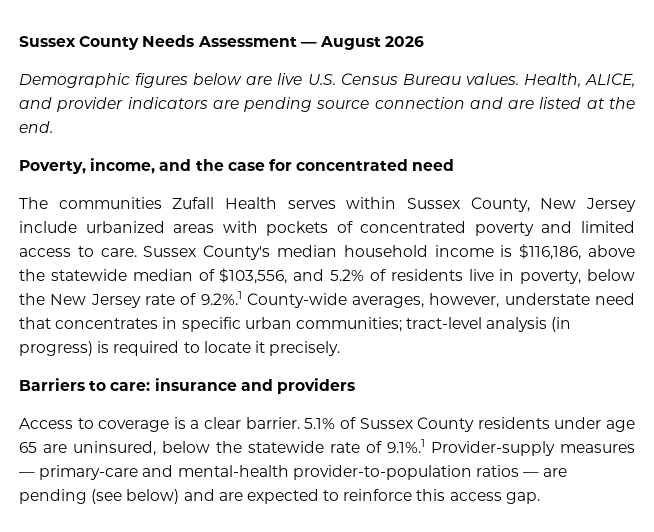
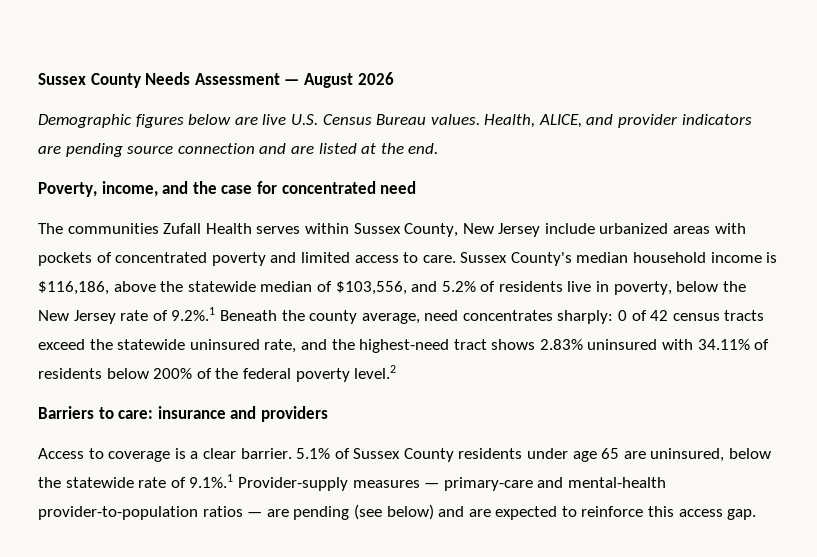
- Sussex County's median household income is $116,186, above the statewide median of $103,556, and 5.2% of residents live in poverty, below the New Jersey rate of 9.2%.1 County-wide averages, however, understate need that concentrates in specific urban communities; tract-level analysis (in progress) is required to locate it precisely.
+ Sussex County's median household income is $116,186, above the statewide median of $103,556, and 5.2% of residents live in poverty, below the New Jersey rate of 9.2%.1 Beneath the county average, need concentrates sharply: 0 of 42 census tracts exceed the statewide uninsured rate, and the highest-need tract shows 2.83% uninsured with 34.11% of residents below 200% of the federal poverty level.2

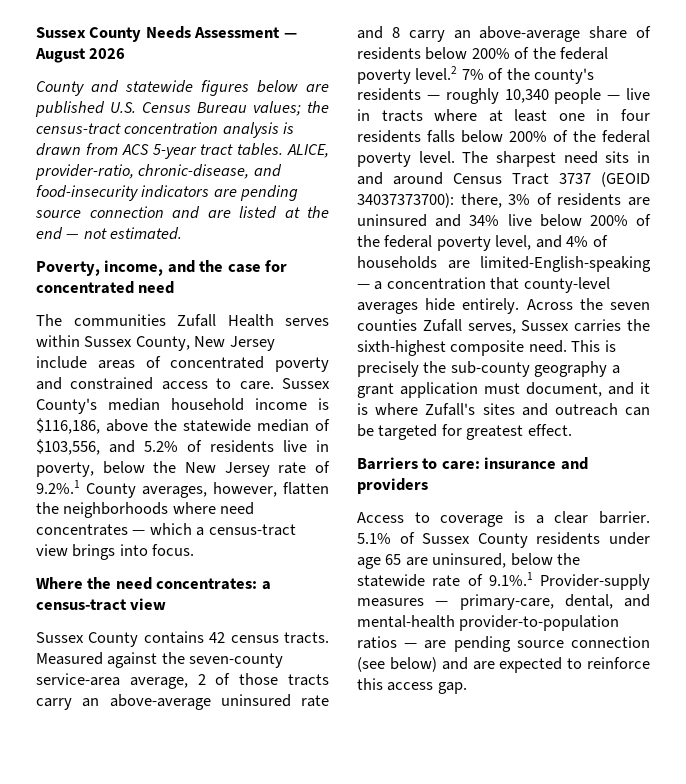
- Demographic figures below are live U.S. Census Bureau values. Health, ALICE, and provider indicators are pending source connection and are listed at the end.
+ County and statewide figures below are published U.S. Census Bureau values; the census-tract concentration analysis is drawn from ACS 5-year tract tables. ALICE, provider-ratio, chronic-disease, and food-insecurity indicators are pending source connection and are listed at the end — not estimated.
- The communities Zufall Health serves within Sussex County, New Jersey include urbanized areas with pockets of concentrated poverty and limited access to care.
+ The communities Zufall Health serves within Sussex County, New Jersey include areas of concentrated poverty and constrained access to care.
- Sussex County's median household income is $116,186, above the statewide median of $103,556, and 5.2% of residents live in poverty, below the New Jersey rate of 9.2%.1 Beneath the county average, need concentrates sharply: 0 of 42 census tracts exceed the statewide uninsured rate, and the highest-need tract shows 2.83% uninsured with 34.11% of residents below 200% of the federal poverty level.2
+ Sussex County's median household income is $116,186, above the statewide median of $103,556, and 5.2% of residents live in poverty, below the New Jersey rate of 9.2%.1 County averages, however, flatten the neighborhoods where need concentrates — which a census-tract view brings into focus.
+ Where the need concentrates: a census-tract view
+ Sussex County contains 42 census tracts. Measured against the seven-county service-area average, 2 of those tracts carry an above-average uninsured rate and 8 carry an above-average share of residents below 200% of the federal poverty level.2 7% of the county's residents — roughly 10,340 people — live in tracts where at least one in four residents falls below 200% of the federal poverty level. The sharpest need sits in and around Census Tract 3737 (GEOID 34037373700): there, 3% of residents are uninsured and 34% live below 200% of the federal poverty level, and 4% of households are limited-English-speaking — a concentration that county-level averages hide entirely. Across the seven counties Zufall serves, Sussex carries the sixth-highest composite need. This is precisely the sub-county geography a grant application must document, and it is where Zufall's sites and outreach can be targeted for greatest effect.
- 5.1% of Sussex County residents under age 65 are uninsured, below the statewide rate of 9.1%.1 Provider-supply measures — primary-care and mental-health provider-to-population ratios — are pending (see below) and are expected to reinforce this access gap.
+ 5.1% of Sussex County residents under age 65 are uninsured, below the statewide rate of 9.1%.1 Provider-supply measures — primary-care, dental, and mental-health provider-to-population ratios — are pending source connection (see below) and are expected to reinforce this access gap.

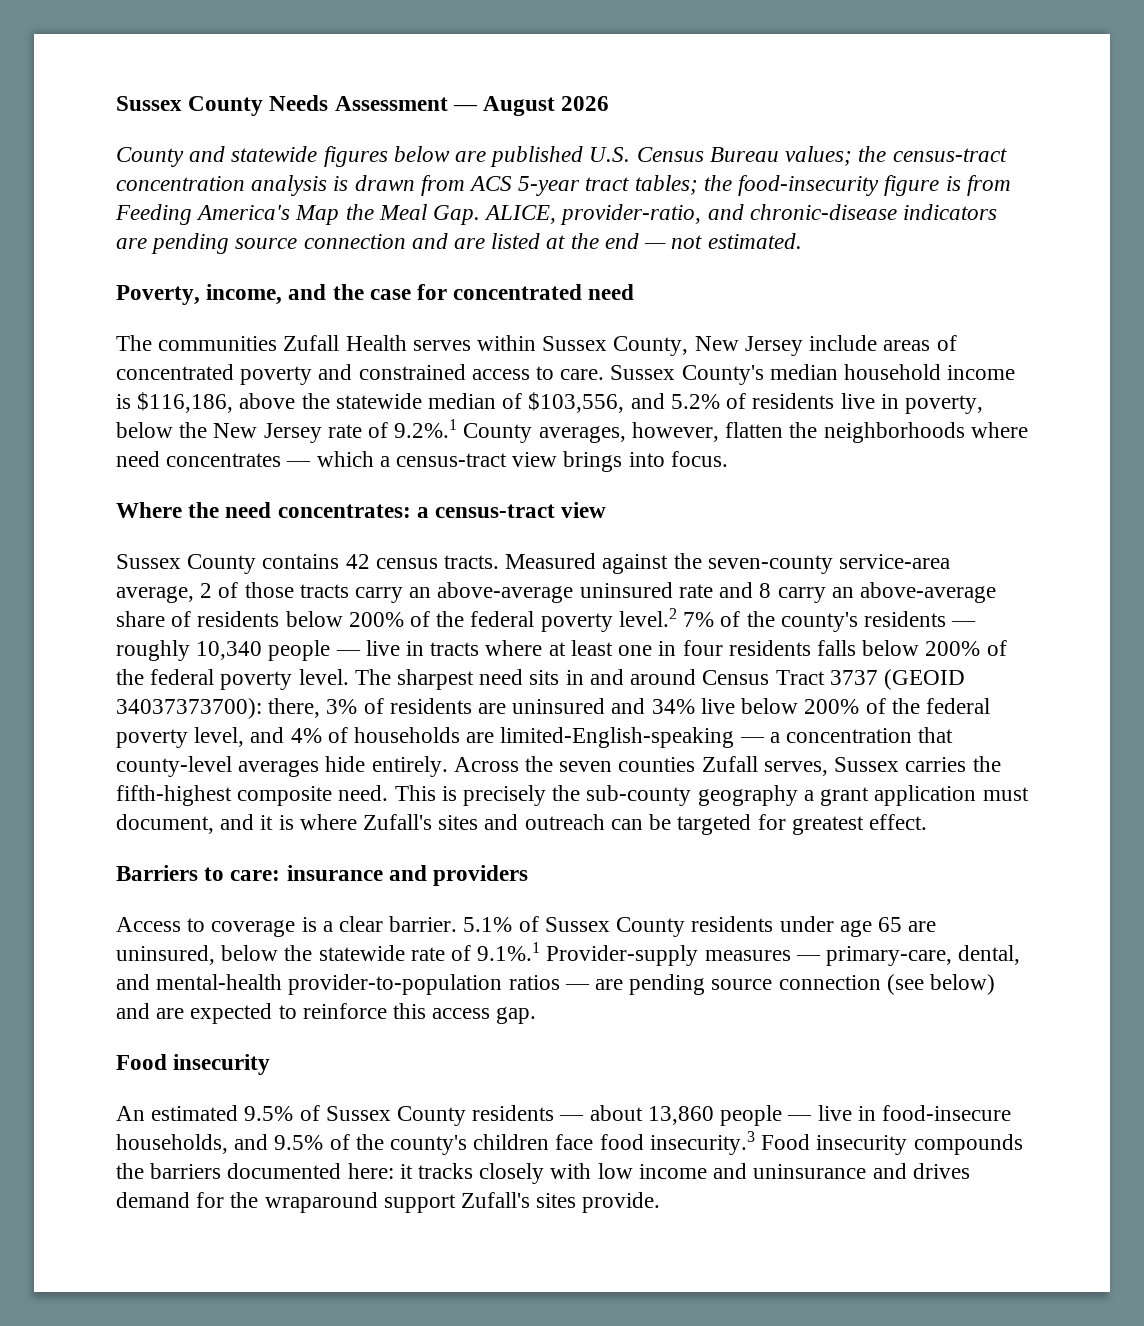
- County and statewide figures below are published U.S. Census Bureau values; the census-tract concentration analysis is drawn from ACS 5-year tract tables. ALICE, provider-ratio, chronic-disease, and food-insecurity indicators are pending source connection and are listed at the end — not estimated.
+ County and statewide figures below are published U.S. Census Bureau values; the census-tract concentration analysis is drawn from ACS 5-year tract tables; the food-insecurity figure is from Feeding America's Map the Meal Gap. ALICE, provider-ratio, and chronic-disease indicators are pending source connection and are listed at the end — not estimated.
- Across the seven counties Zufall serves, Sussex carries the sixth-highest composite need.
+ Across the seven counties Zufall serves, Sussex carries the fifth-highest composite need.
  5.1% of Sussex County residents under age 65 are uninsured, below the statewide rate of 9.1%.1 Provider-supply measures — primary-care, dental, and mental-health provider-to-population ratios — are pending source connection (see below) and are expected to reinforce this access gap.
+ Food insecurity
+ An estimated 9.5% of Sussex County residents — about 13,860 people — live in food-insecure households, and 9.5% of the county's children face food insecurity.3 Food insecurity compounds the barriers documented here: it tracks closely with low income and uninsurance and drives demand for the wraparound support Zufall's sites provide.

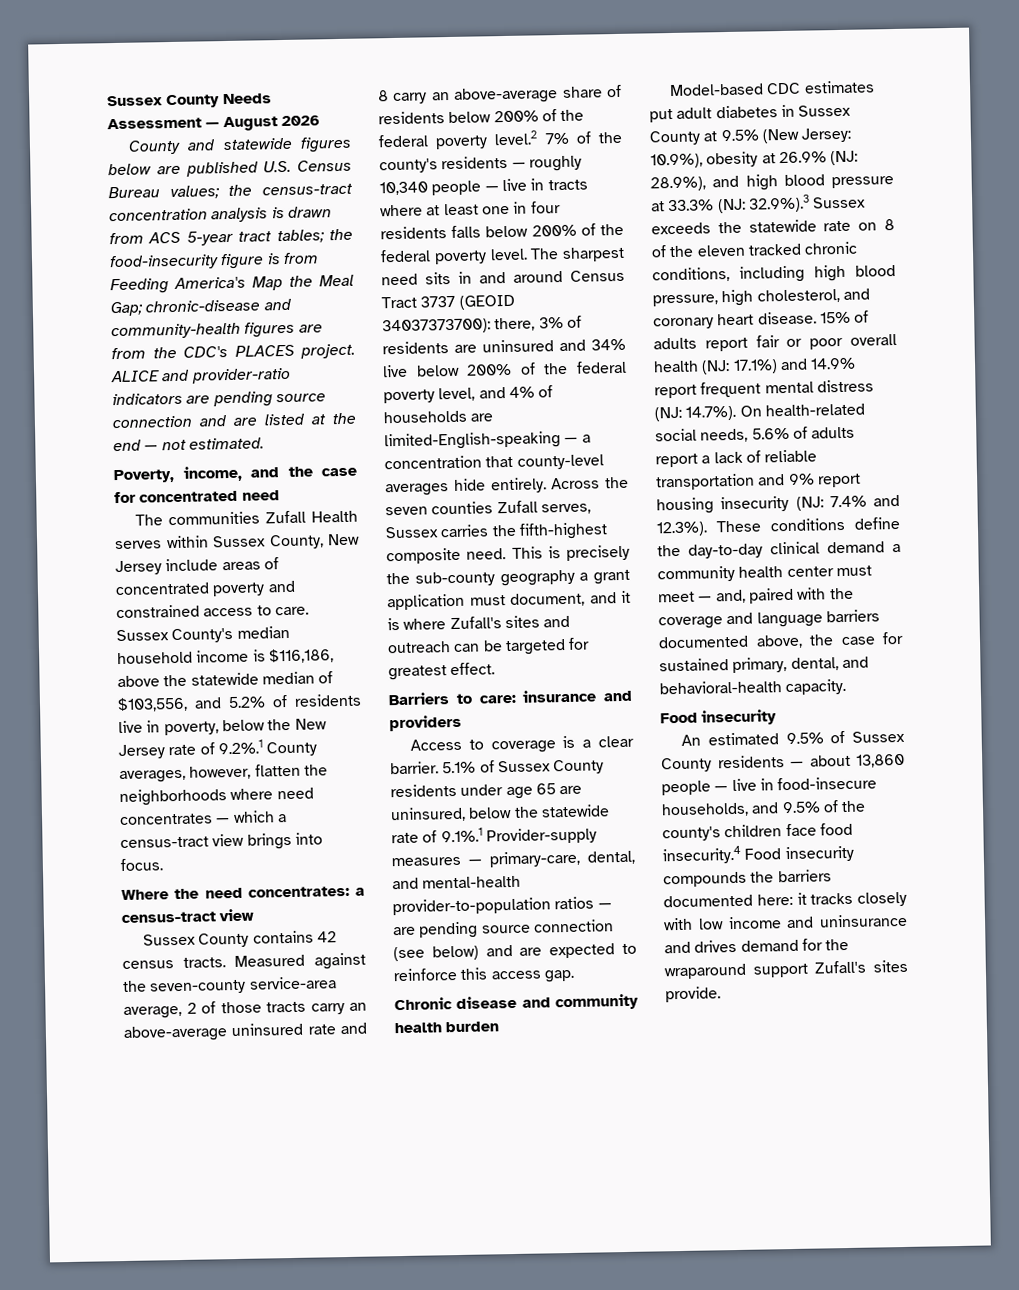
- County and statewide figures below are published U.S. Census Bureau values; the census-tract concentration analysis is drawn from ACS 5-year tract tables; the food-insecurity figure is from Feeding America's Map the Meal Gap. ALICE, provider-ratio, and chronic-disease indicators are pending source connection and are listed at the end — not estimated.
+ County and statewide figures below are published U.S. Census Bureau values; the census-tract concentration analysis is drawn from ACS 5-year tract tables; the food-insecurity figure is from Feeding America's Map the Meal Gap; chronic-disease and community-health figures are from the CDC's PLACES project. ALICE and provider-ratio indicators are pending source connection and are listed at the end — not estimated.
+ Chronic disease and community health burden
+ Model-based CDC estimates put adult diabetes in Sussex County at 9.5% (New Jersey: 10.9%), obesity at 26.9% (NJ: 28.9%), and high blood pressure at 33.3% (NJ: 32.9%).3 Sussex exceeds the statewide rate on 8 of the eleven tracked chronic conditions, including high blood pressure, high cholesterol, and coronary heart disease. 15% of adults report fair or poor overall health (NJ: 17.1%) and 14.9% report frequent mental distress (NJ: 14.7%). On health-related social needs, 5.6% of adults report a lack of reliable transportation and 9% report housing insecurity (NJ: 7.4% and 12.3%). These conditions define the day-to-day clinical demand a community health center must meet — and, paired with the coverage and language barriers documented above, the case for sustained primary, dental, and behavioral-health capacity.
- An estimated 9.5% of Sussex County residents — about 13,860 people — live in food-insecure households, and 9.5% of the county's children face food insecurity.3 Food insecurity compounds the barriers documented here: it tracks closely with low income and uninsurance and drives demand for the wraparound support Zufall's sites provide.
+ An estimated 9.5% of Sussex County residents — about 13,860 people — live in food-insecure households, and 9.5% of the county's children face food insecurity.4 Food insecurity compounds the barriers documented here: it tracks closely with low income and uninsurance and drives demand for the wraparound support Zufall's sites provide.

